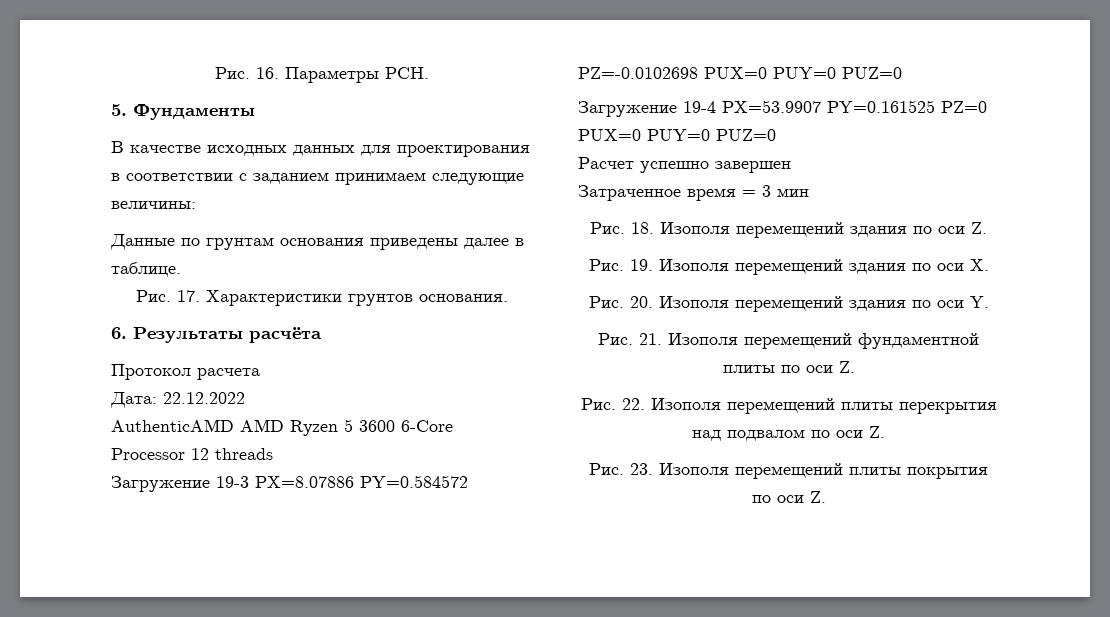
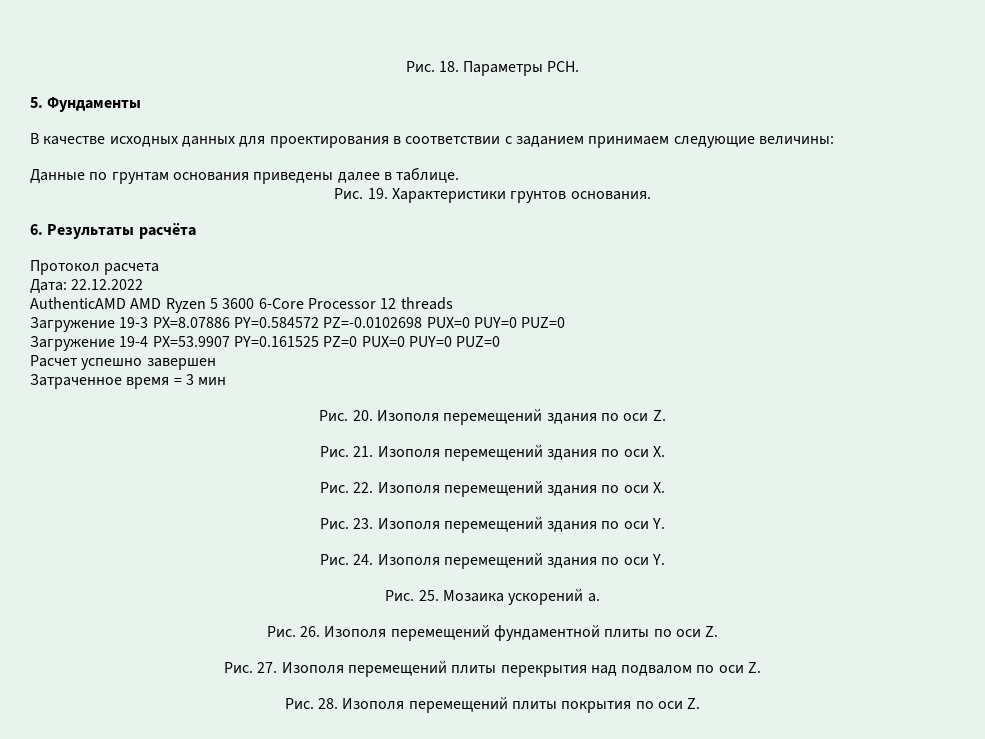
- Рис. 16. Параметры РСН.
+ Рис. 18. Параметры РСН.
- Рис. 17. Характеристики грунтов основания.
+ Рис. 19. Характеристики грунтов основания.
- Рис. 18. Изополя перемещений здания по оси Z.
+ Рис. 20. Изополя перемещений здания по оси Z.
- Рис. 19. Изополя перемещений здания по оси X.
- Рис. 20. Изополя перемещений здания по оси Y.
- Рис. 21. Изополя перемещений фундаментной плиты по оси Z.
+ Рис. 21. Изополя перемещений здания по оси X.
+ Рис. 22. Изополя перемещений здания по оси X.
+ Рис. 23. Изополя перемещений здания по оси Y.
+ Рис. 24. Изополя перемещений здания по оси Y.
+ Рис. 25. Мозаика ускорений a.
+ Рис. 26. Изополя перемещений фундаментной плиты по оси Z.
- Рис. 22. Изополя перемещений плиты перекрытия над подвалом по оси Z.
+ Рис. 27. Изополя перемещений плиты перекрытия над подвалом по оси Z.
- Рис. 23. Изополя перемещений плиты покрытия по оси Z.
+ Рис. 28. Изополя перемещений плиты покрытия по оси Z.

